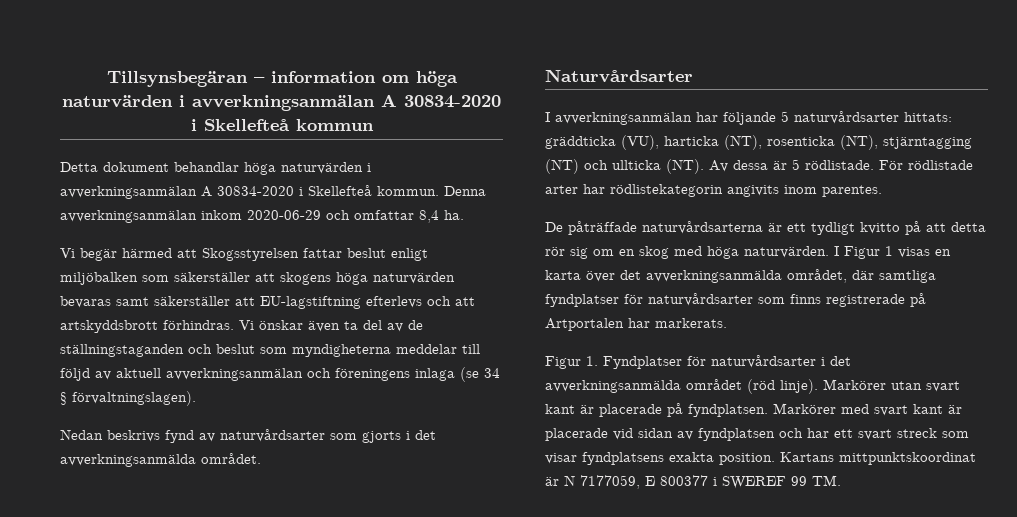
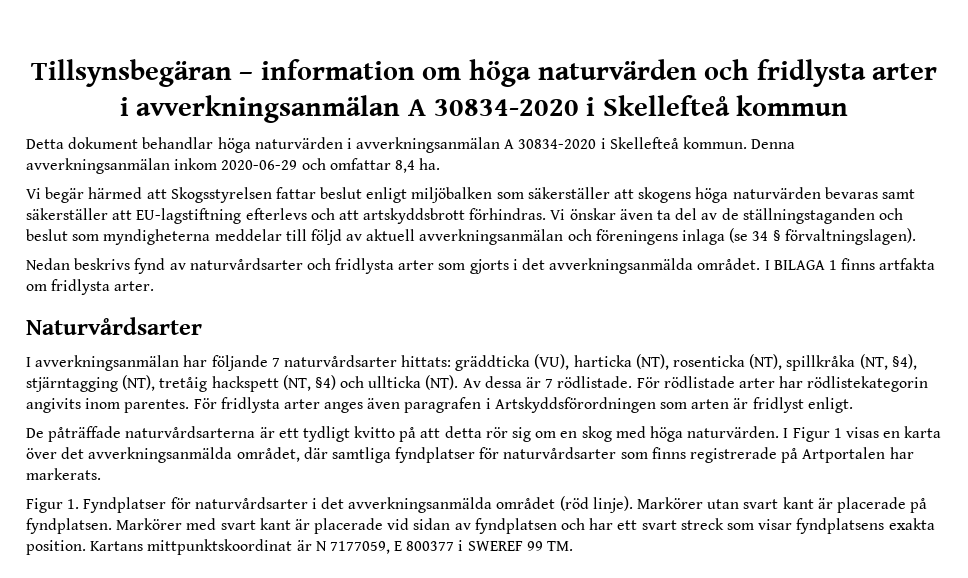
- Tillsynsbegäran – information om höga naturvärden i avverkningsanmälan A 30834-2020 i Skellefteå kommun
+ Tillsynsbegäran – information om höga naturvärden och fridlysta arter i avverkningsanmälan A 30834-2020 i Skellefteå kommun
- Nedan beskrivs fynd av naturvårdsarter som gjorts i det avverkningsanmälda området.
+ Nedan beskrivs fynd av naturvårdsarter och fridlysta arter som gjorts i det avverkningsanmälda området. I BILAGA 1 finns artfakta om fridlysta arter.
- I avverkningsanmälan har följande 5 naturvårdsarter hittats: gräddticka (VU), harticka (NT), rosenticka (NT), stjärntagging (NT) och ullticka (NT). Av dessa är 5 rödlistade.
+ I avverkningsanmälan har följande 7 naturvårdsarter hittats: gräddticka (VU), harticka (NT), rosenticka (NT), spillkråka (NT, §4), stjärntagging (NT), tretåig hackspett (NT, §4) och ullticka (NT). Av dessa är 7 rödlistade.
+ För fridlysta arter anges även paragrafen i Artskyddsförordningen som arten är fridlyst enligt.

